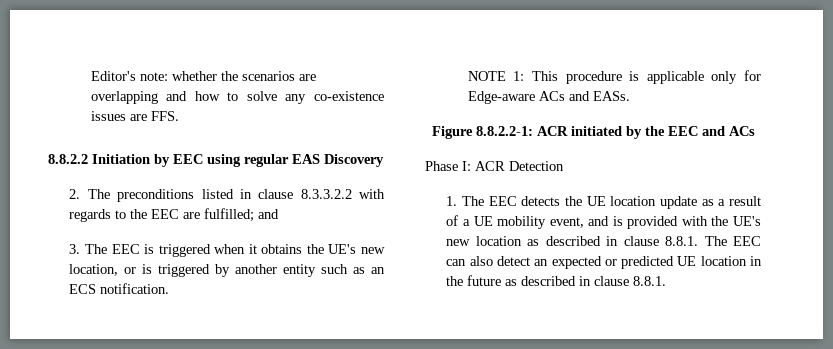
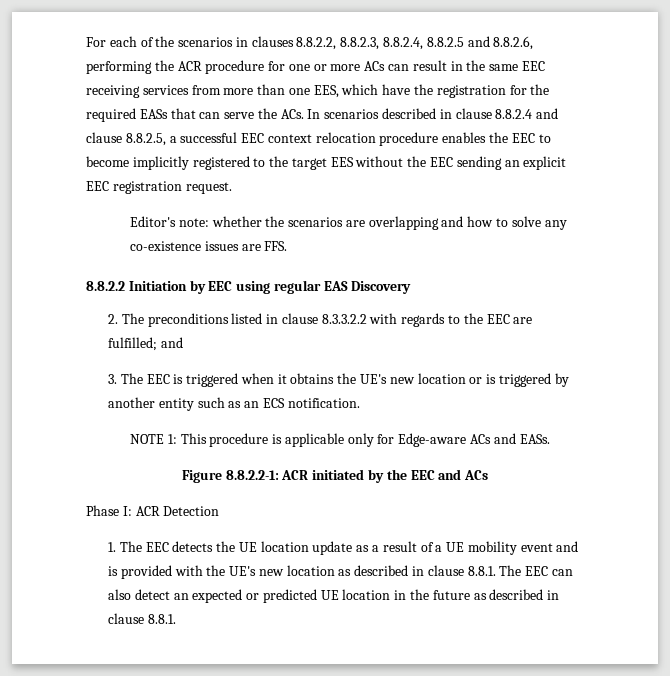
+ For each of the scenarios in clauses 8.8.2.2, 8.8.2.3, 8.8.2.4, 8.8.2.5 and 8.8.2.6, performing the ACR procedure for one or more ACs can result in the same EEC receiving services from more than one EES, which have the registration for the required EASs that can serve the ACs. In scenarios described in clause 8.8.2.4 and clause 8.8.2.5, a successful EEC context relocation procedure enables the EEC to become implicitly registered to the target EES without the EEC sending an explicit EEC registration request.
- 3. The EEC is triggered when it obtains the UE's new location, or is triggered by another entity such as an ECS notification.
+ 3. The EEC is triggered when it obtains the UE's new location or is triggered by another entity such as an ECS notification.
- 1. The EEC detects the UE location update as a result of a UE mobility event, and is provided with the UE's new location as described in clause 8.8.1. The EEC can also detect an expected or predicted UE location in the future as described in clause 8.8.1.
+ 1. The EEC detects the UE location update as a result of a UE mobility event and is provided with the UE's new location as described in clause 8.8.1. The EEC can also detect an expected or predicted UE location in the future as described in clause 8.8.1.

